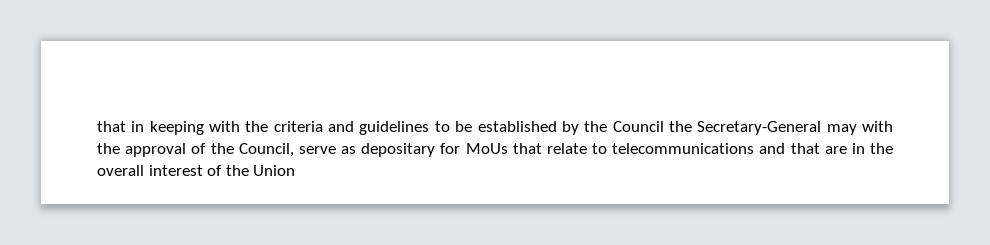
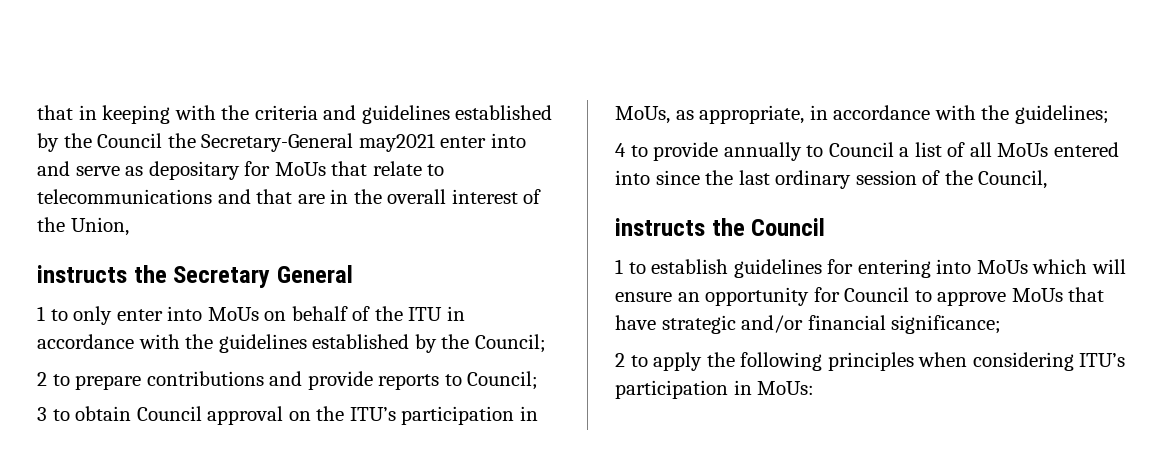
- that in keeping with the criteria and guidelines to be established by the Council the Secretary-General may with the approval of the Council, serve as depositary for MoUs that relate to telecommunications and that are in the overall interest of the Union
+ that in keeping with the criteria and guidelines established by the Council the Secretary-General may2021 enter into and serve as depositary for MoUs that relate to telecommunications and that are in the overall interest of the Union,
+ instructs the Secretary General
+ 1 to only enter into MoUs on behalf of the ITU in accordance with the guidelines established by the Council;
+ 2 to prepare contributions and provide reports to Council;
+ 3 to obtain Council approval on the ITU’s participation in MoUs, as appropriate, in accordance with the guidelines;
+ 4 to provide annually to Council a list of all MoUs entered into since the last ordinary session of the Council,
+ instructs the Council
+ 1 to establish guidelines for entering into MoUs which will ensure an opportunity for Council to approve MoUs that have strategic and/or financial significance;
+ 2 to apply the following principles when considering ITU’s participation in MoUs:

